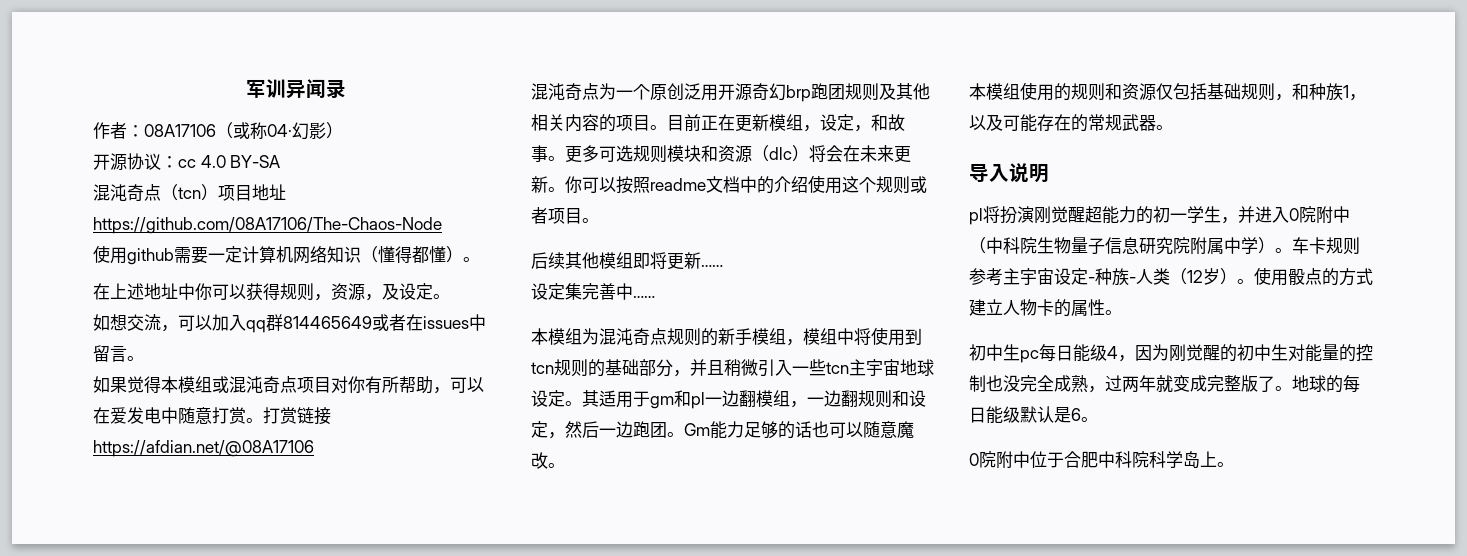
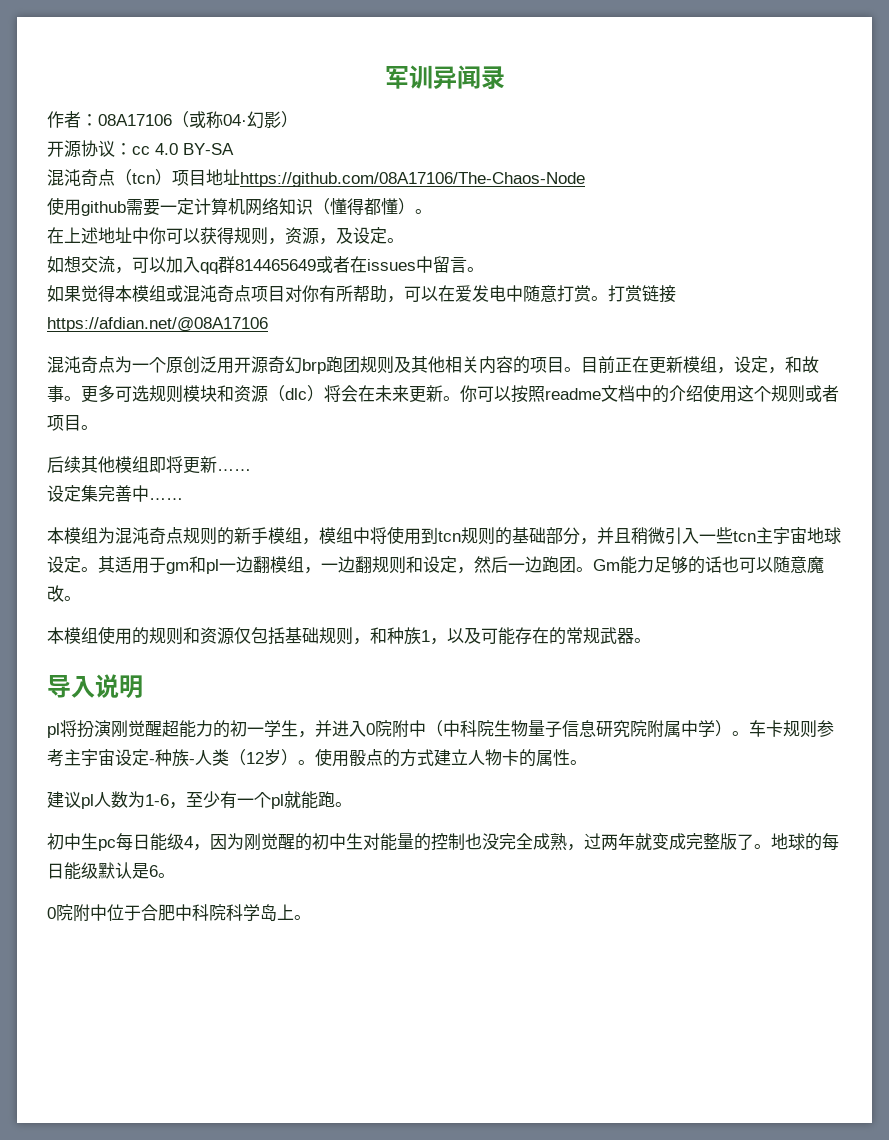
+ 建议pl人数为1-6，至少有一个pl就能跑。

